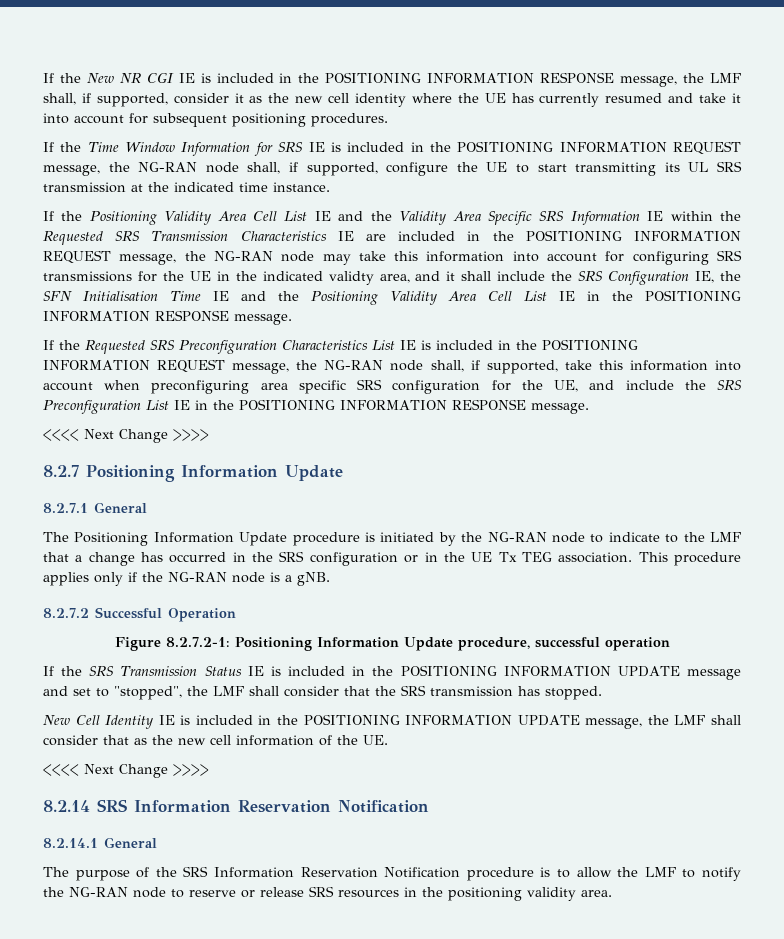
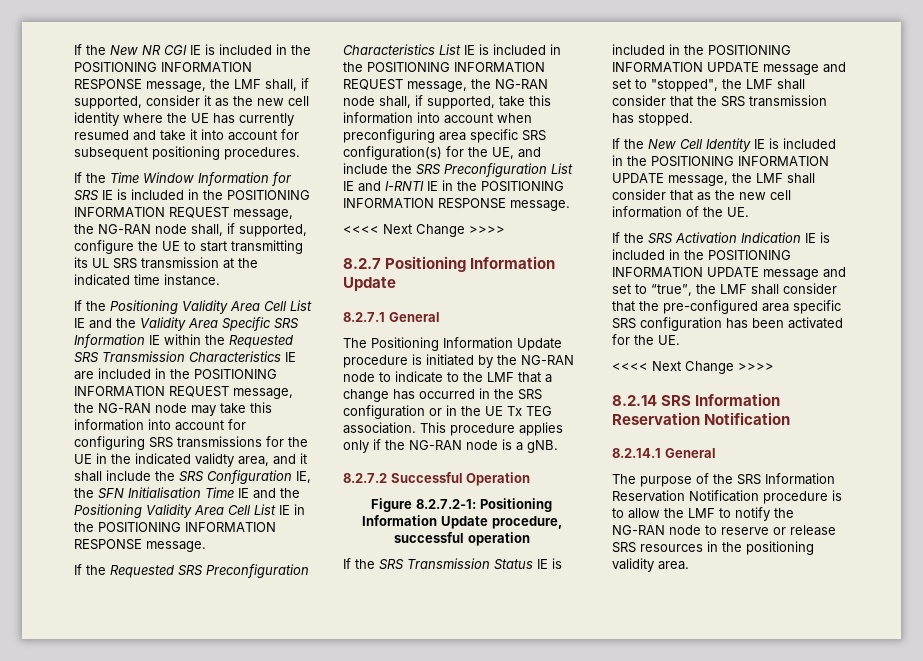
- If the Requested SRS Preconfiguration Characteristics List IE is included in the POSITIONING INFORMATION REQUEST message, the NG-RAN node shall, if supported, take this information into account when preconfiguring area specific SRS configuration for the UE, and include the SRS Preconfiguration List IE in the POSITIONING INFORMATION RESPONSE message.
+ If the Requested SRS Preconfiguration Characteristics List IE is included in the POSITIONING INFORMATION REQUEST message, the NG-RAN node shall, if supported, take this information into account when preconfiguring area specific SRS configuration(s) for the UE, and include the SRS Preconfiguration List IE and I-RNTI IE in the POSITIONING INFORMATION RESPONSE message.
- New Cell Identity IE is included in the POSITIONING INFORMATION UPDATE message, the LMF shall consider that as the new cell information of the UE.
+ If the New Cell Identity IE is included in the POSITIONING INFORMATION UPDATE message, the LMF shall consider that as the new cell information of the UE.
+ If the SRS Activation Indication IE is included in the POSITIONING INFORMATION UPDATE message and set to “true”, the LMF shall consider that the pre-configured area specific SRS configuration has been activated for the UE.

